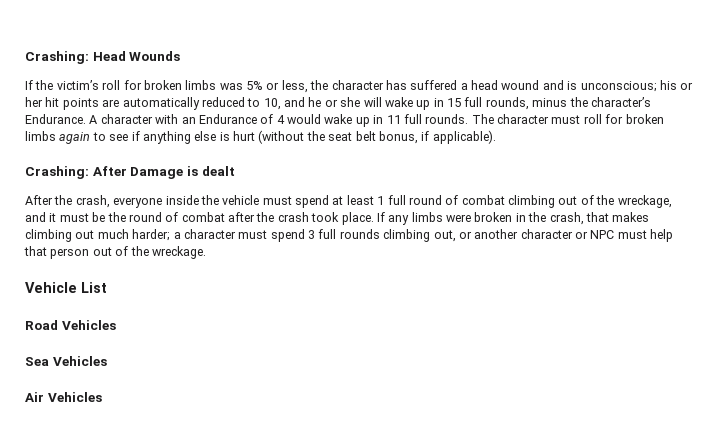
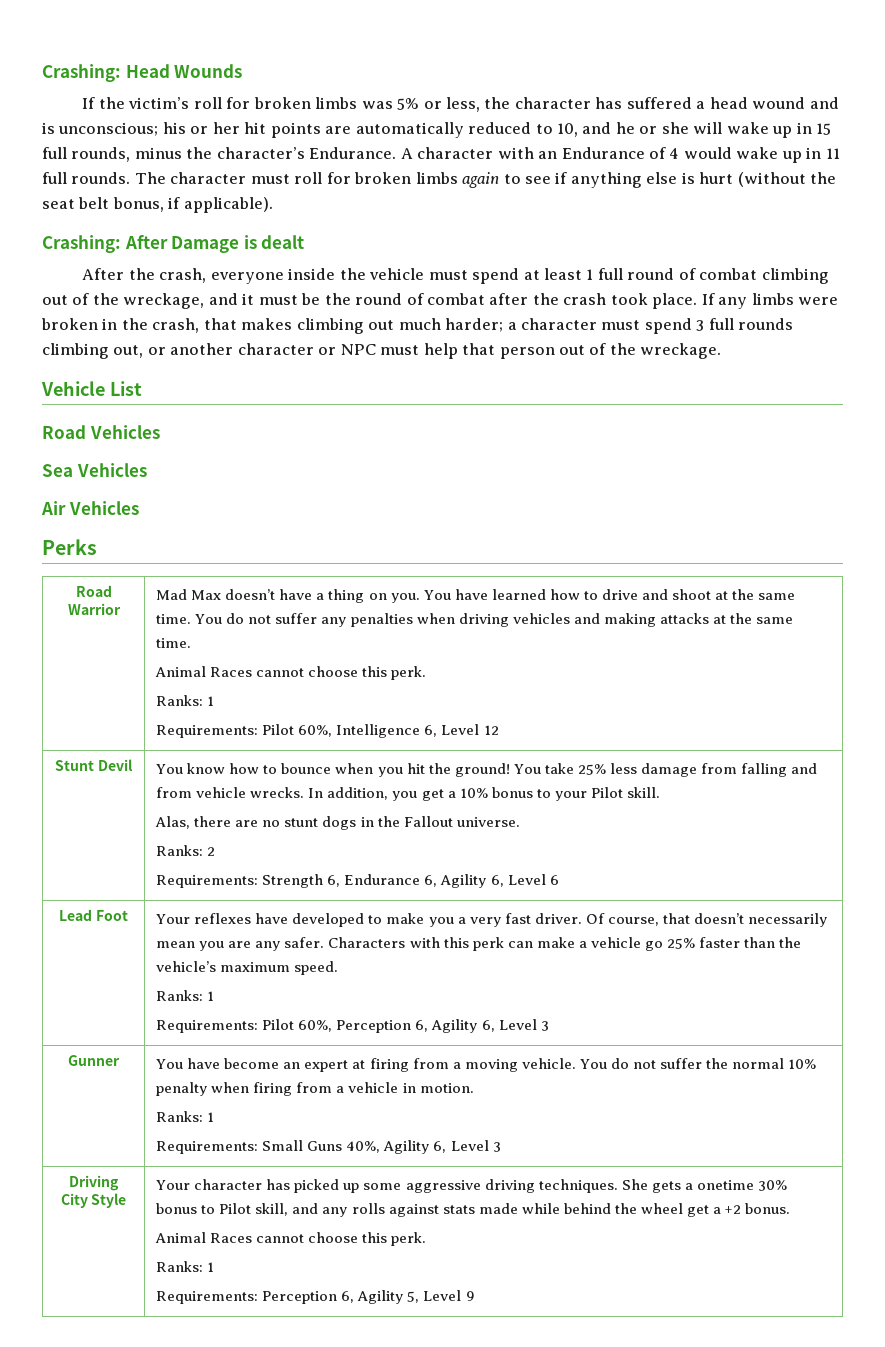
+ Perks
+ Road Warrior | Mad Max doesn’t have a thing on you. You have learned how to drive and shoot at the same time. You do not suffer any penalties when driving vehicles and making attacks at the same time.
+ Animal Races cannot choose this perk.
+ Ranks: 1
+ Requirements: Pilot 60%, Intelligence 6, Level 12
+ Stunt Devil | You know how to bounce when you hit the ground! You take 25% less damage from falling and from vehicle wrecks. In addition, you get a 10% bonus to your Pilot skill.
+ Alas, there are no stunt dogs in the Fallout universe.
+ Ranks: 2
+ Requirements: Strength 6, Endurance 6, Agility 6, Level 6
+ Lead Foot | Your reflexes have developed to make you a very fast driver. Of course, that doesn’t necessarily mean you are any safer. Characters with this perk can make a vehicle go 25% faster than the vehicle’s maximum speed.
+ Ranks: 1
+ Requirements: Pilot 60%, Perception 6, Agility 6, Level 3
+ Gunner | You have become an expert at firing from a moving vehicle. You do not suffer the normal 10% penalty when firing from a vehicle in motion.
+ Ranks: 1
+ Requirements: Small Guns 40%, Agility 6, Level 3
+ Driving City Style | Your character has picked up some aggressive driving techniques. She gets a onetime 30% bonus to Pilot skill, and any rolls against stats made while behind the wheel get a +2 bonus.
+ Animal Races cannot choose this perk.
+ Ranks: 1
+ Requirements: Perception 6, Agility 5, Level 9

